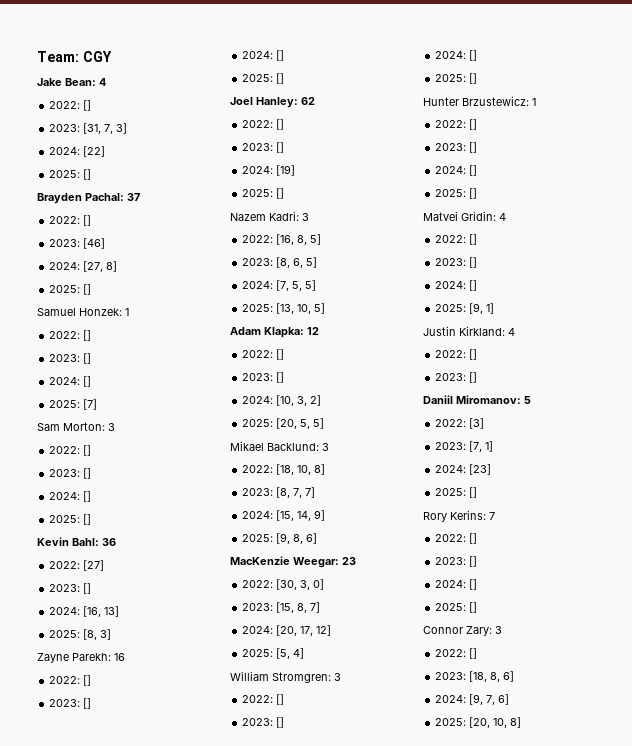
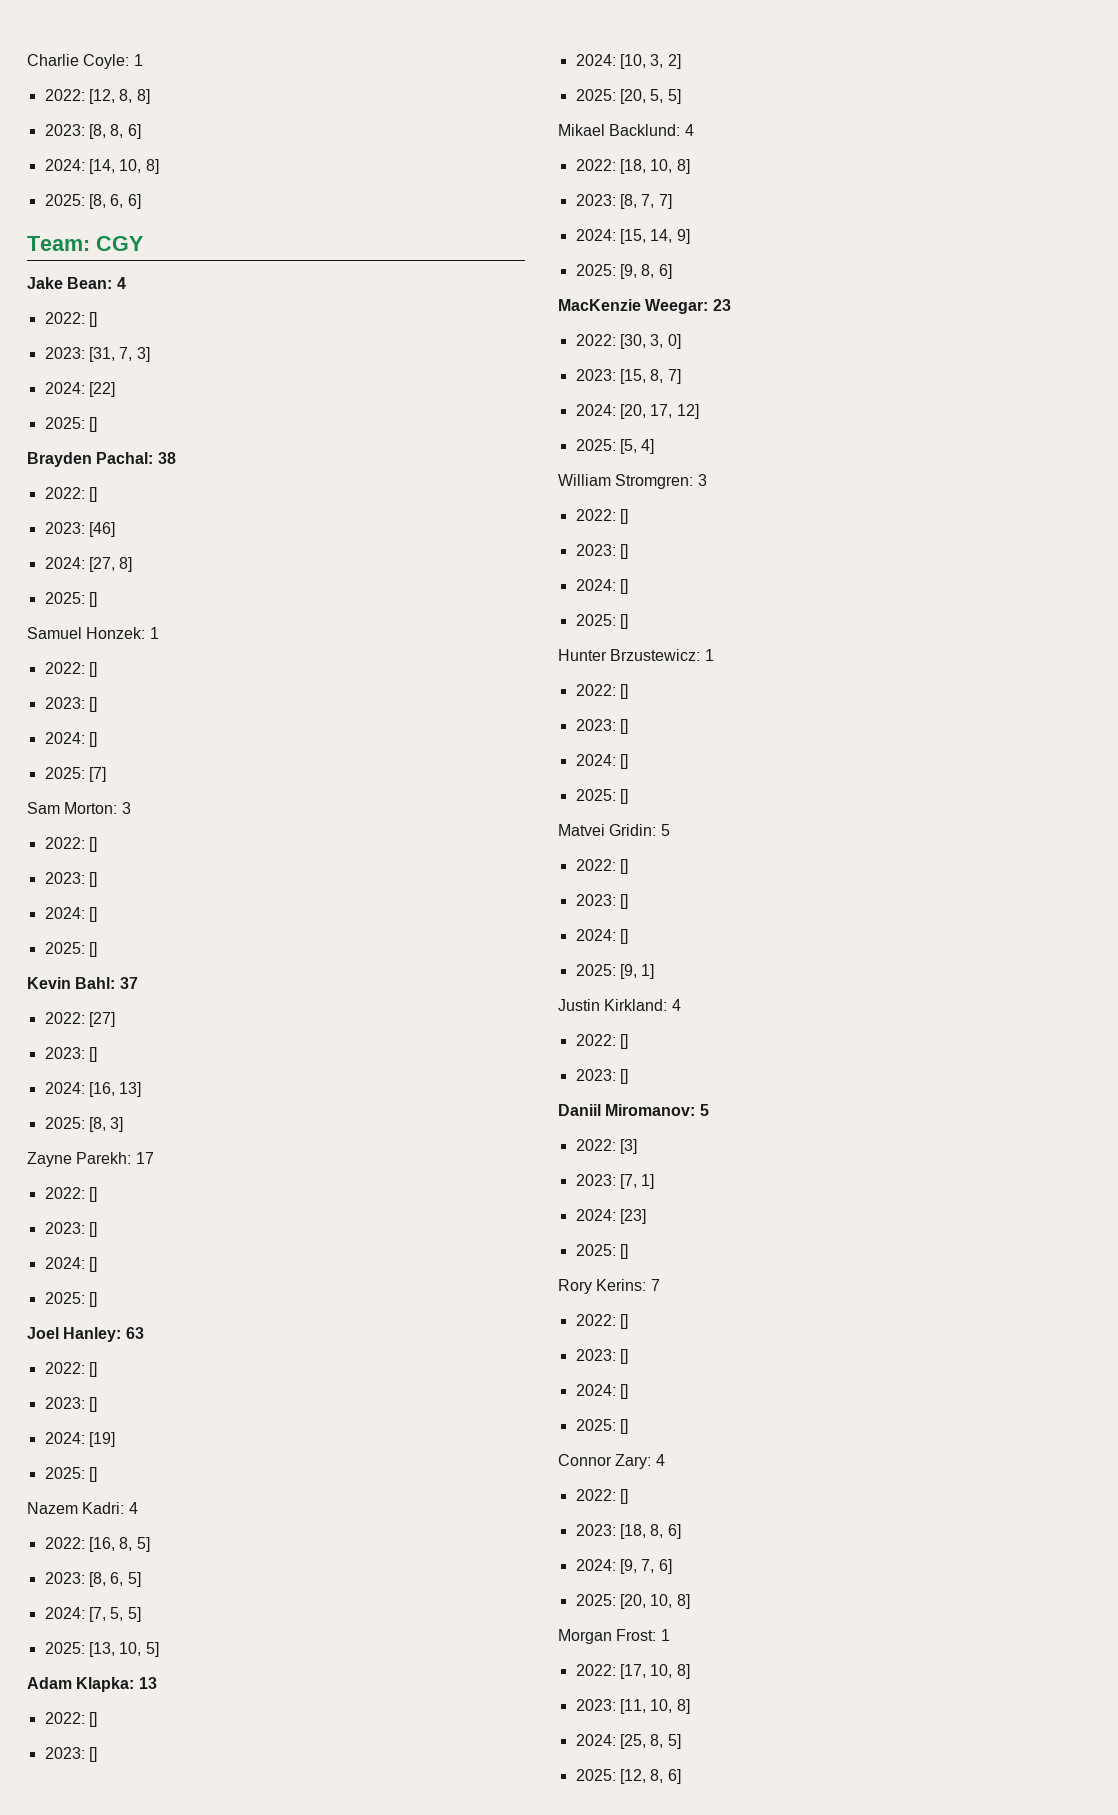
+ Charlie Coyle: 1
+ 2022: [12, 8, 8]
+ 2023: [8, 8, 6]
+ 2024: [14, 10, 8]
+ 2025: [8, 6, 6]
- Brayden Pachal: 37
+ Brayden Pachal: 38
- Kevin Bahl: 36
+ Kevin Bahl: 37
- Zayne Parekh: 16
+ Zayne Parekh: 17
- Joel Hanley: 62
+ Joel Hanley: 63
- Nazem Kadri: 3
+ Nazem Kadri: 4
- Adam Klapka: 12
+ Adam Klapka: 13
- Mikael Backlund: 3
+ Mikael Backlund: 4
- Matvei Gridin: 4
+ Matvei Gridin: 5
- Connor Zary: 3
+ Connor Zary: 4
+ Morgan Frost: 1
+ 2022: [17, 10, 8]
+ 2023: [11, 10, 8]
+ 2024: [25, 8, 5]
+ 2025: [12, 8, 6]

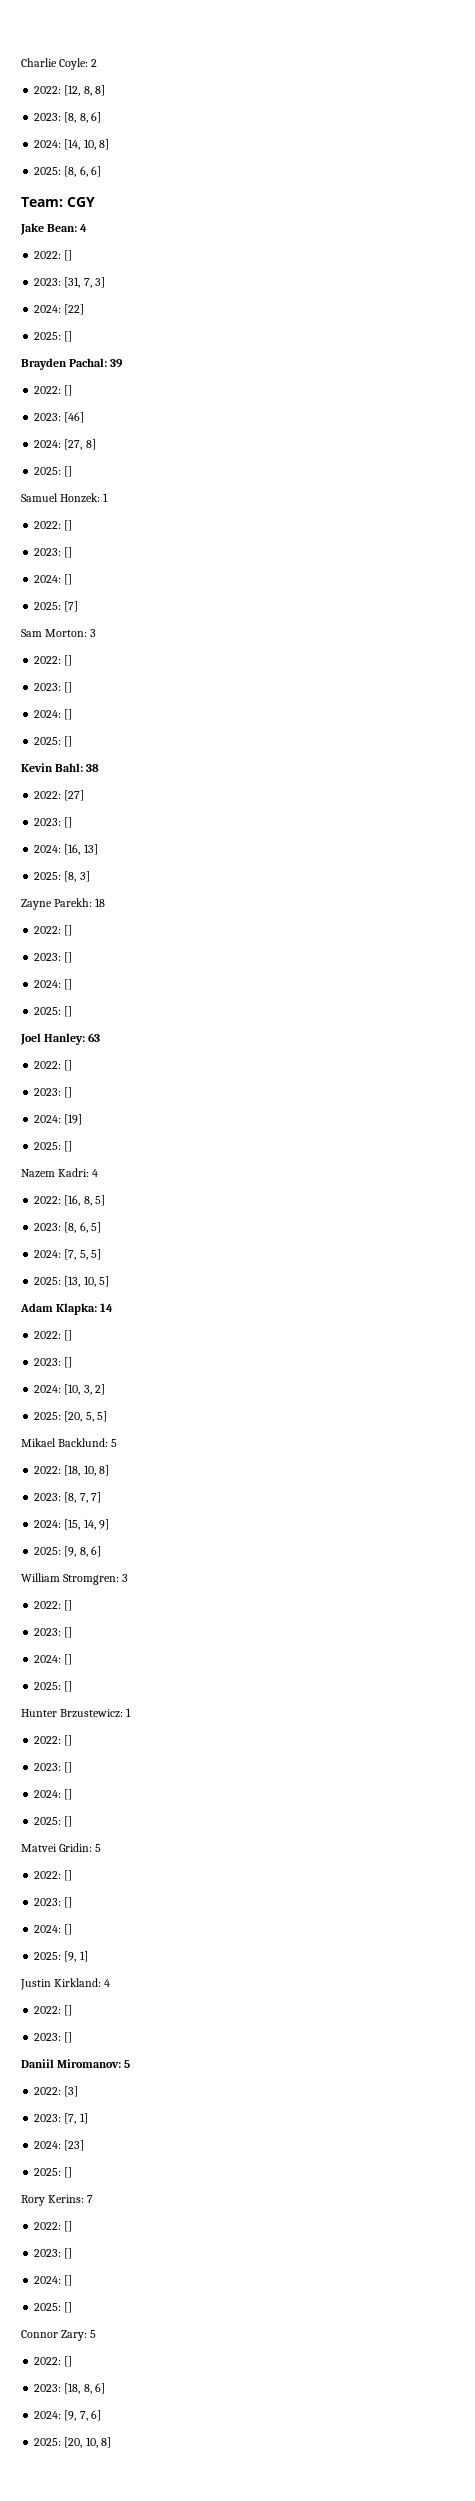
- Charlie Coyle: 1
+ Charlie Coyle: 2
- Brayden Pachal: 38
+ Brayden Pachal: 39
- Kevin Bahl: 37
+ Kevin Bahl: 38
- Zayne Parekh: 17
+ Zayne Parekh: 18
- Adam Klapka: 13
+ Adam Klapka: 14
- Mikael Backlund: 4
+ Mikael Backlund: 5
- MacKenzie Weegar: 23
- 2022: [30, 3, 0]
- 2023: [15, 8, 7]
- 2024: [20, 17, 12]
- 2025: [5, 4]
- Connor Zary: 4
+ Connor Zary: 5
- Morgan Frost: 1
- 2022: [17, 10, 8]
- 2023: [11, 10, 8]
- 2024: [25, 8, 5]
- 2025: [12, 8, 6]

